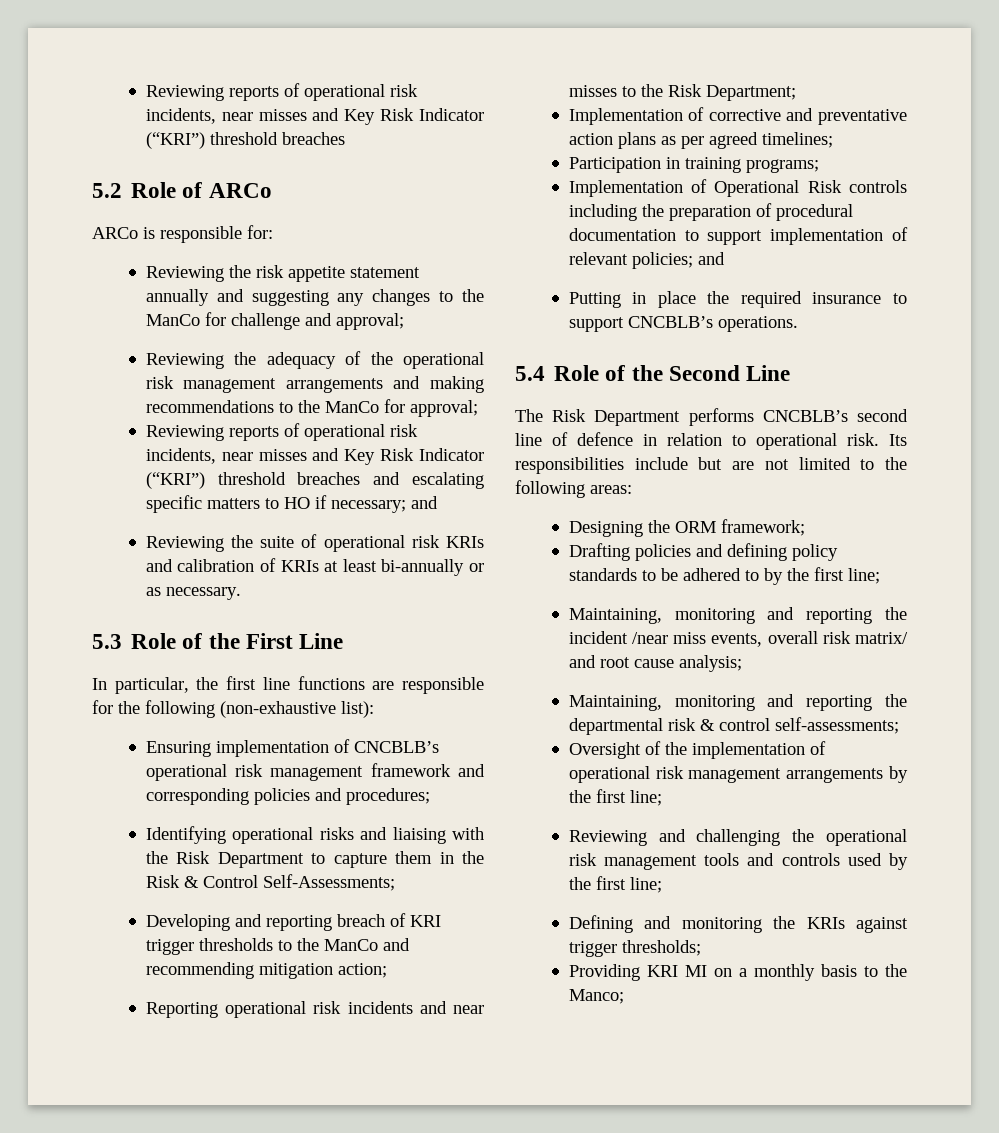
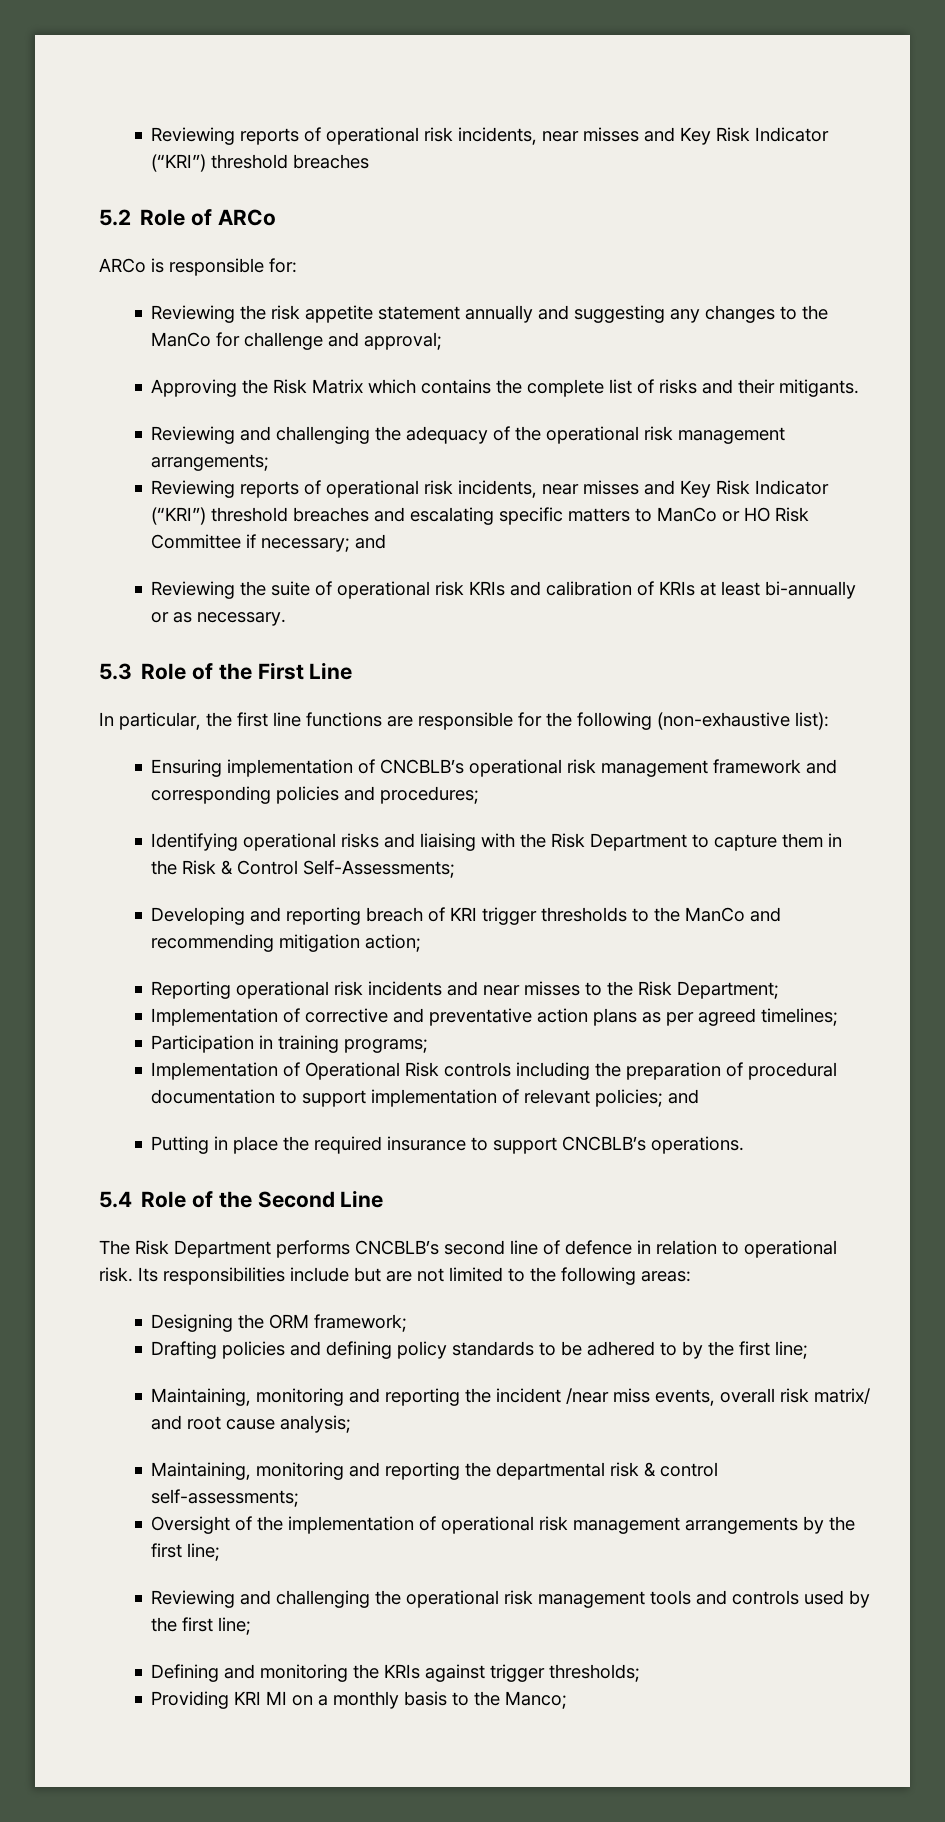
- Reviewing the adequacy of the operational risk management arrangements and making recommendations to the ManCo for approval;
+ Approving the Risk Matrix which contains the complete list of risks and their mitigants.
+ Reviewing and challenging the adequacy of the operational risk management arrangements;
- Reviewing reports of operational risk incidents, near misses and Key Risk Indicator (“KRI”) threshold breaches and escalating specific matters to HO if necessary; and
+ Reviewing reports of operational risk incidents, near misses and Key Risk Indicator (“KRI”) threshold breaches and escalating specific matters to ManCo or HO Risk Committee if necessary; and

